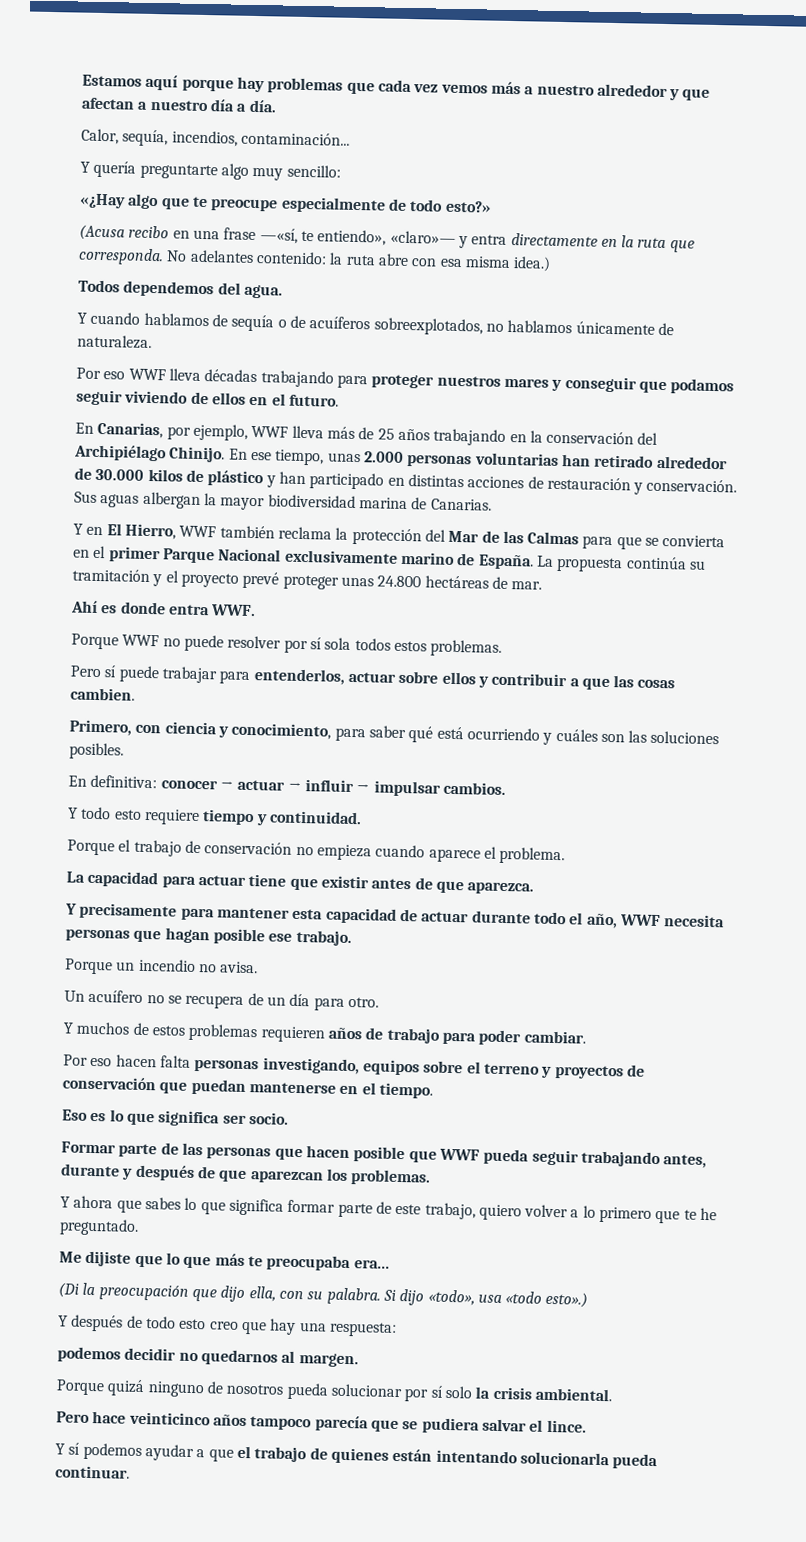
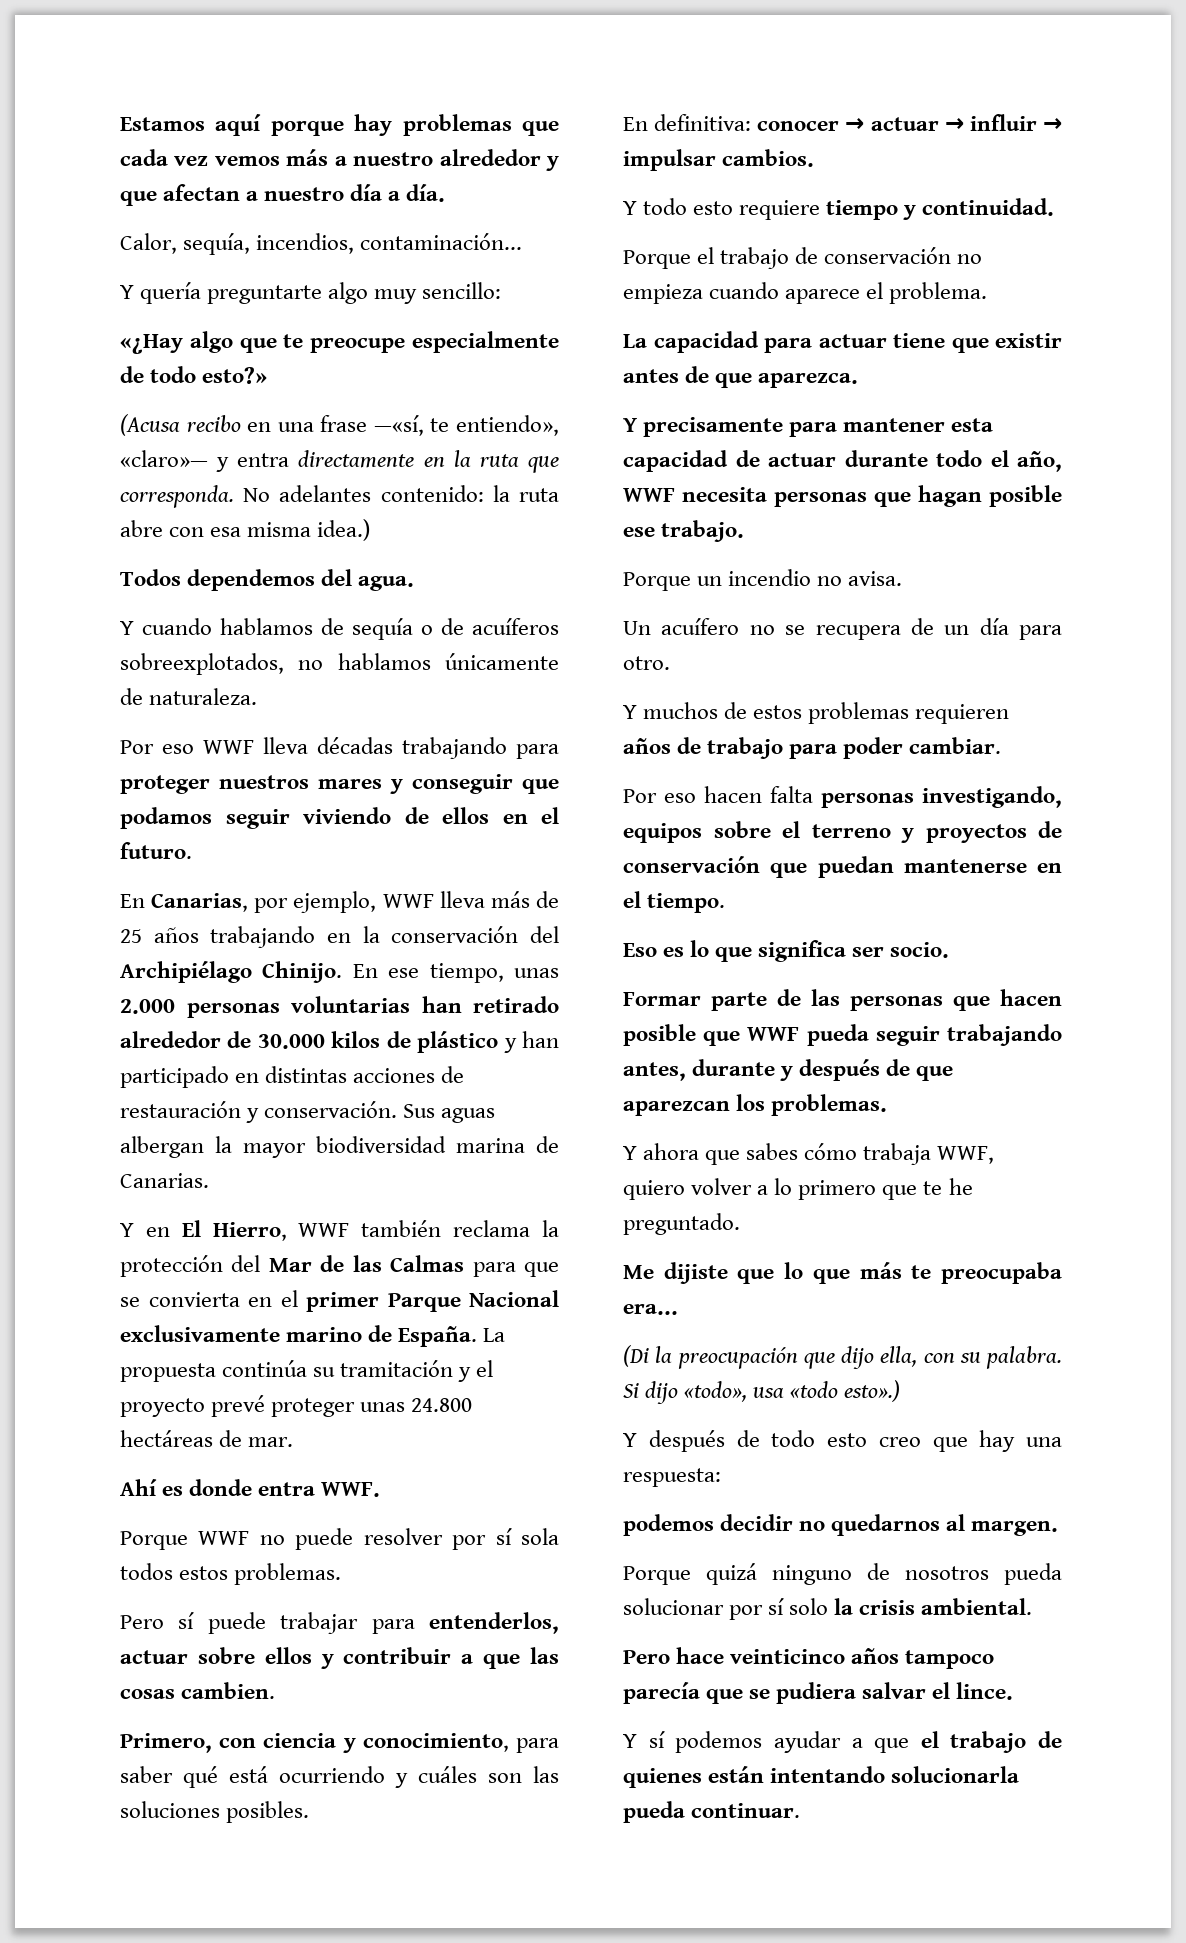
- Y ahora que sabes lo que significa formar parte de este trabajo, quiero volver a lo primero que te he preguntado.
+ Y ahora que sabes cómo trabaja WWF, quiero volver a lo primero que te he preguntado.

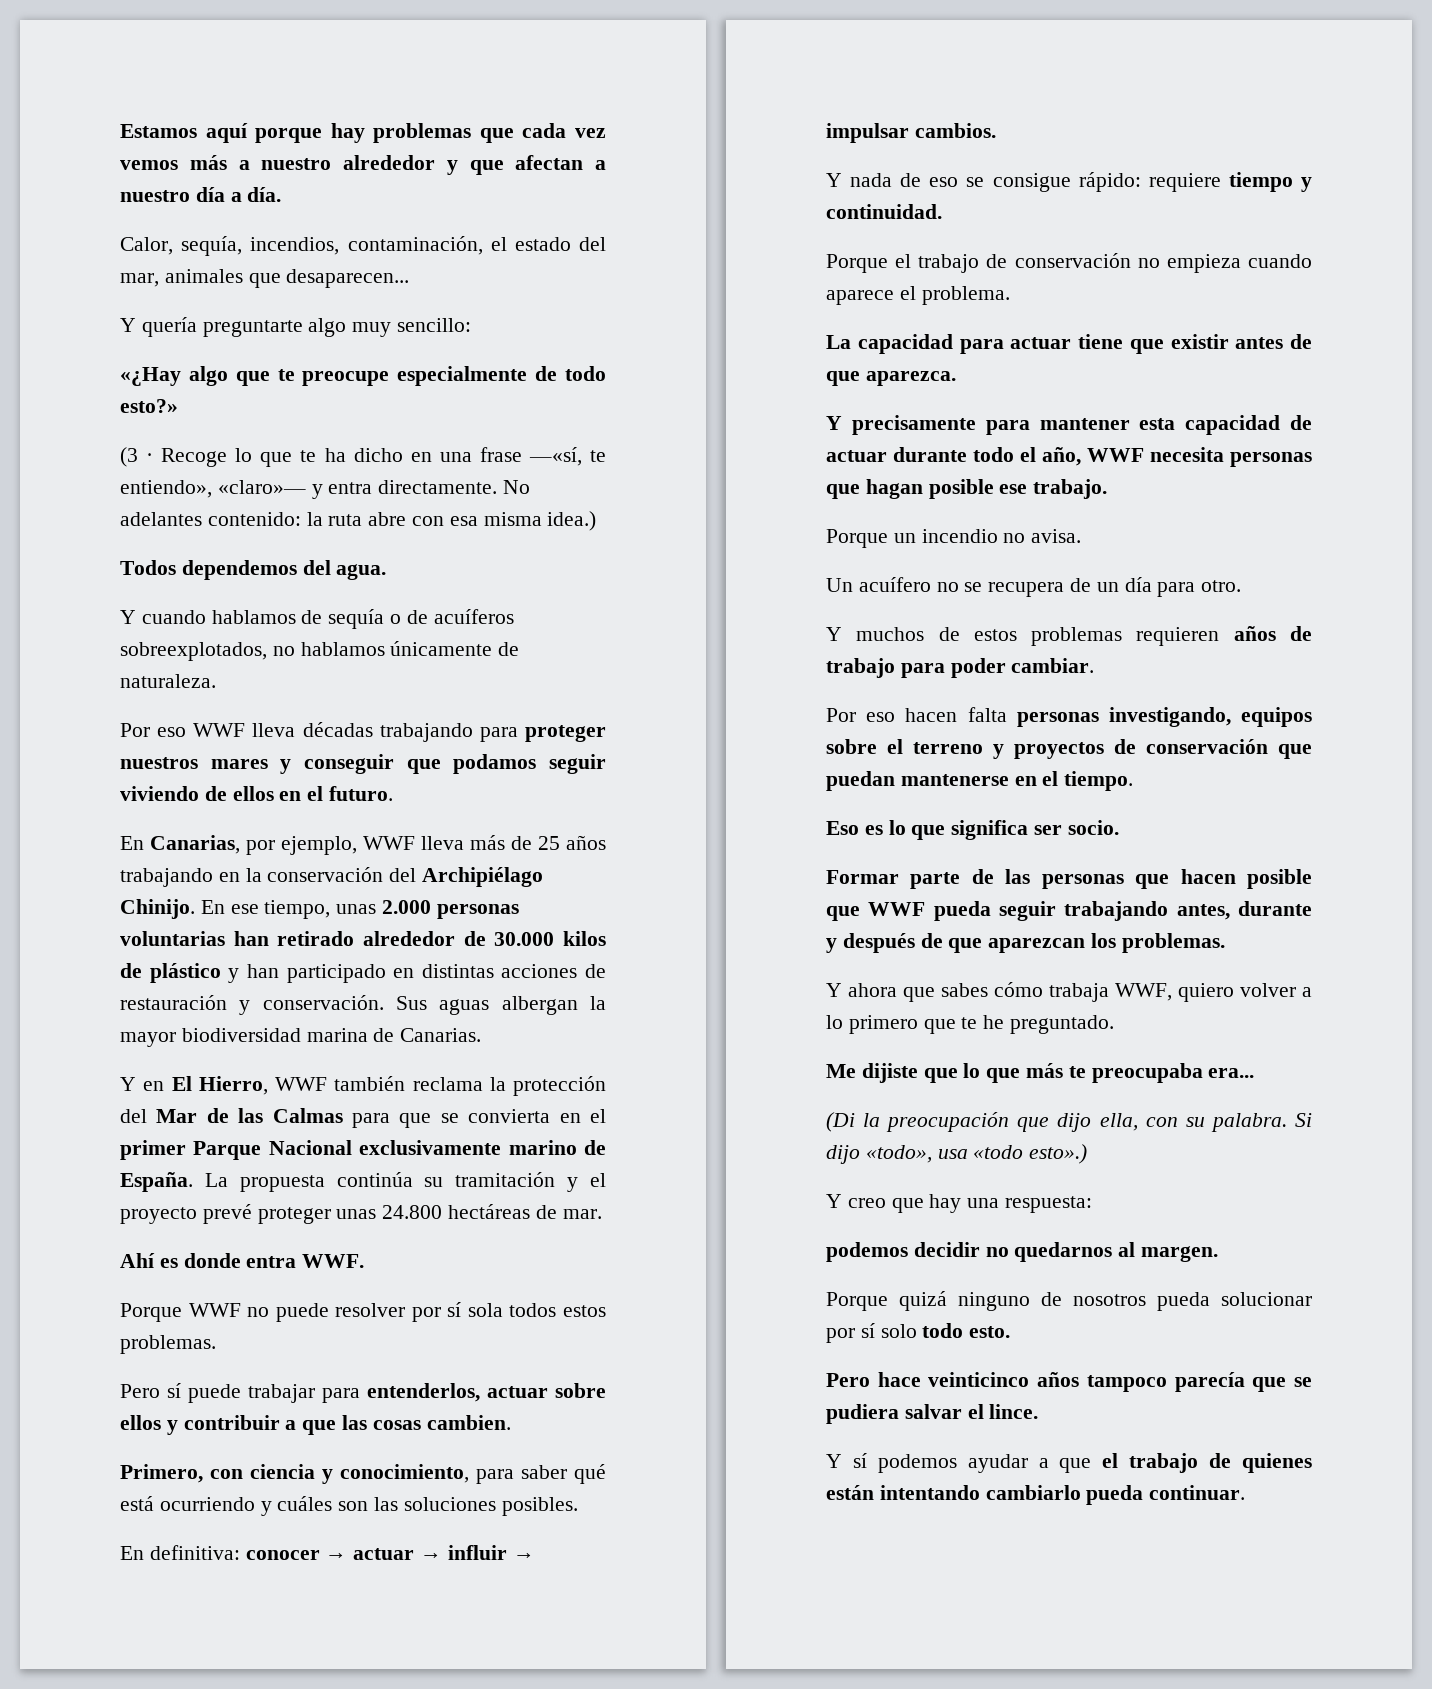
- Calor, sequía, incendios, contaminación...
+ Calor, sequía, incendios, contaminación, el estado del mar, animales que desaparecen...
- (Acusa recibo en una frase —«sí, te entiendo», «claro»— y entra directamente en la ruta que corresponda.
+ (3 · Recoge lo que te ha dicho en una frase —«sí, te entiendo», «claro»— y entra directamente.
- Y todo esto requiere tiempo y continuidad.
+ Y nada de eso se consigue rápido: requiere tiempo y continuidad.
- Y después de todo esto creo que hay una respuesta:
+ Y creo que hay una respuesta:
- Porque quizá ninguno de nosotros pueda solucionar por sí solo la crisis ambiental.
+ Porque quizá ninguno de nosotros pueda solucionar por sí solo todo esto.
- Y sí podemos ayudar a que el trabajo de quienes están intentando solucionarla pueda continuar.
+ Y sí podemos ayudar a que el trabajo de quienes están intentando cambiarlo pueda continuar.

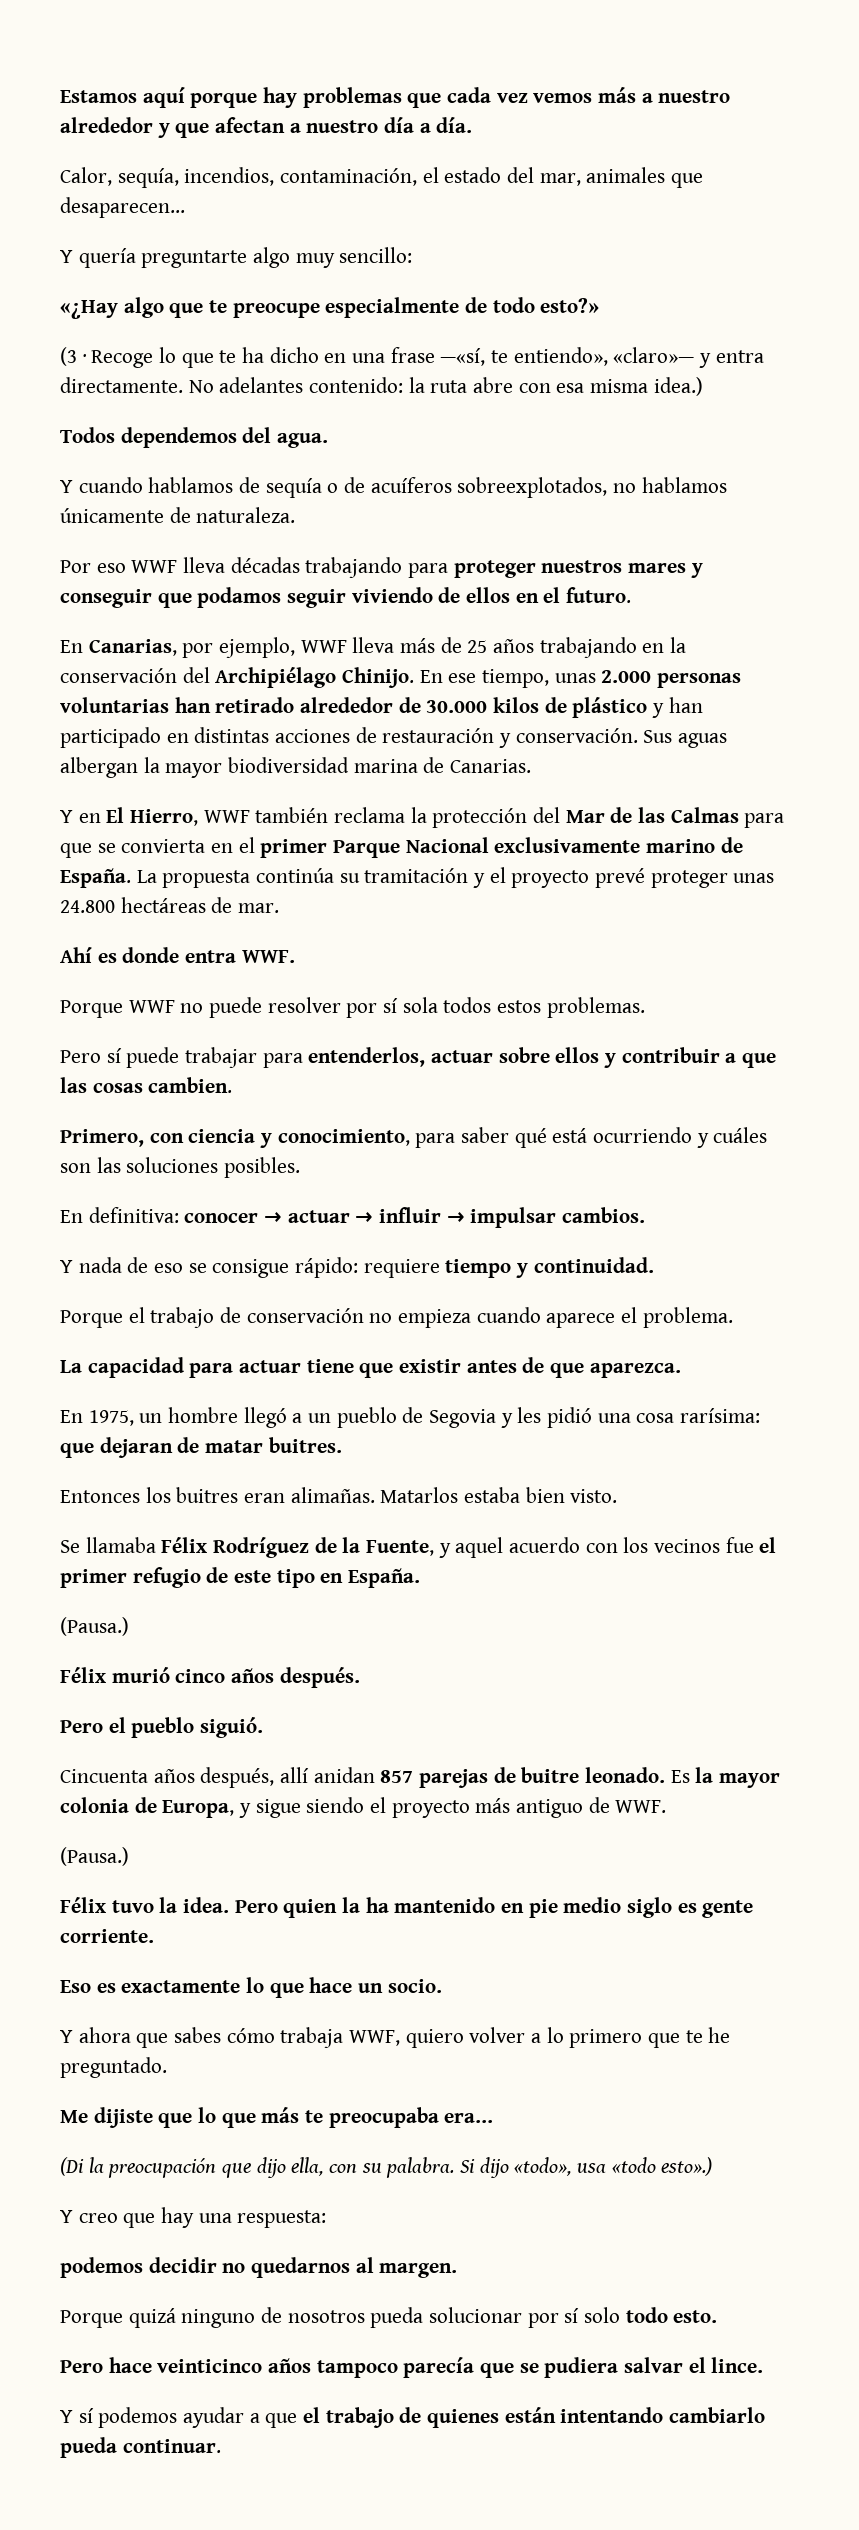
- Y precisamente para mantener esta capacidad de actuar durante todo el año, WWF necesita personas que hagan posible ese trabajo.
- Porque un incendio no avisa.
- Un acuífero no se recupera de un día para otro.
- Y muchos de estos problemas requieren años de trabajo para poder cambiar.
- Por eso hacen falta personas investigando, equipos sobre el terreno y proyectos de conservación que puedan mantenerse en el tiempo.
+ En 1975, un hombre llegó a un pueblo de Segovia y les pidió una cosa rarísima: que dejaran de matar buitres.
+ Entonces los buitres eran alimañas. Matarlos estaba bien visto.
+ Se llamaba Félix Rodríguez de la Fuente, y aquel acuerdo con los vecinos fue el primer refugio de este tipo en España.
+ (Pausa.)
+ Félix murió cinco años después.
+ Pero el pueblo siguió.
+ Cincuenta años después, allí anidan 857 parejas de buitre leonado. Es la mayor colonia de Europa, y sigue siendo el proyecto más antiguo de WWF.
+ (Pausa.)
+ Félix tuvo la idea. Pero quien la ha mantenido en pie medio siglo es gente corriente.
- Eso es lo que significa ser socio.
+ Eso es exactamente lo que hace un socio.
- Formar parte de las personas que hacen posible que WWF pueda seguir trabajando antes, durante y después de que aparezcan los problemas.

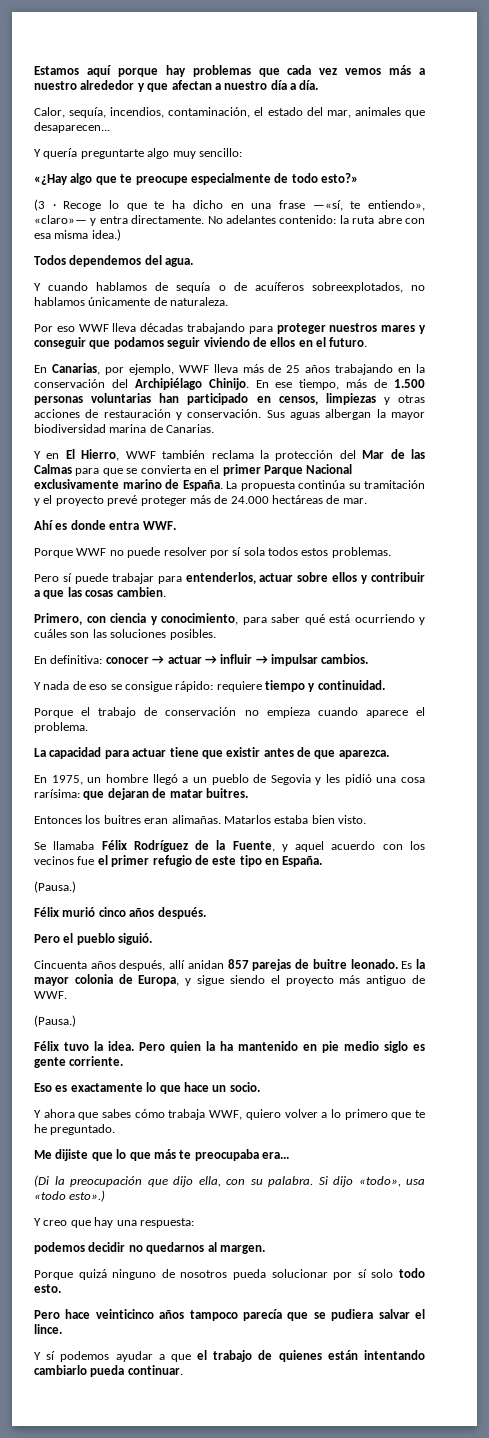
- En ese tiempo, unas 2.000 personas voluntarias han retirado alrededor de 30.000 kilos de plástico y han participado en distintas acciones de restauración y conservación.
+ En ese tiempo, más de 1.500 personas voluntarias han participado en censos, limpiezas y otras acciones de restauración y conservación.
- La propuesta continúa su tramitación y el proyecto prevé proteger unas 24.800 hectáreas de mar.
+ La propuesta continúa su tramitación y el proyecto prevé proteger más de 24.000 hectáreas de mar.

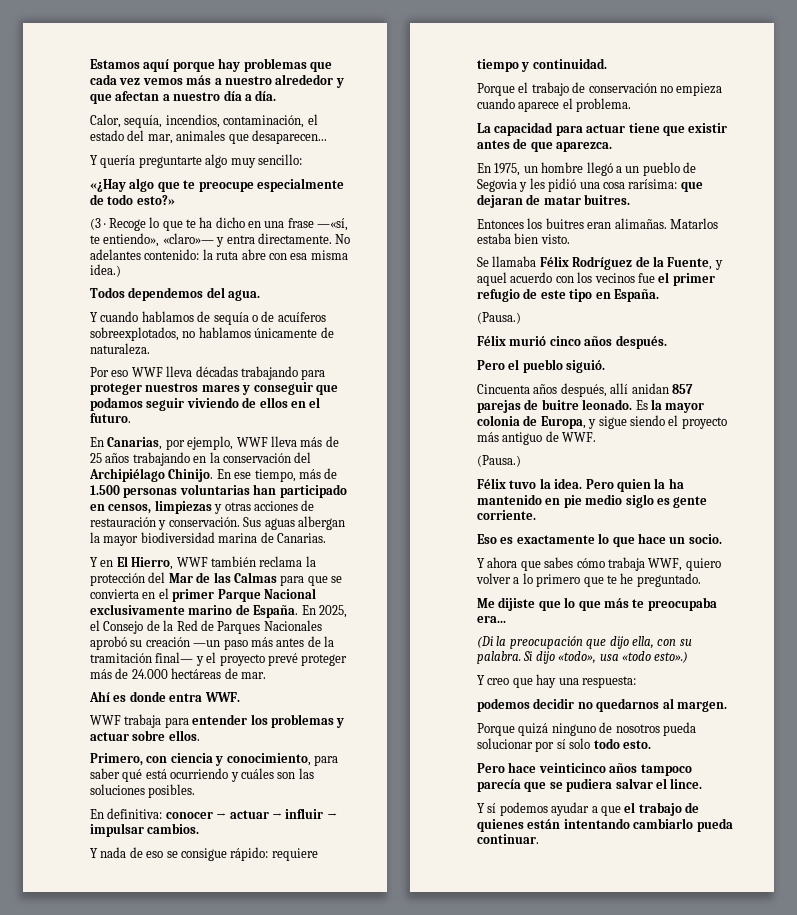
- La propuesta continúa su tramitación y el proyecto prevé proteger más de 24.000 hectáreas de mar.
+ En 2025, el Consejo de la Red de Parques Nacionales aprobó su creación —un paso más antes de la tramitación final— y el proyecto prevé proteger más de 24.000 hectáreas de mar.
- Porque WWF no puede resolver por sí sola todos estos problemas.
- Pero sí puede trabajar para entenderlos, actuar sobre ellos y contribuir a que las cosas cambien.
+ WWF trabaja para entender los problemas y actuar sobre ellos.

